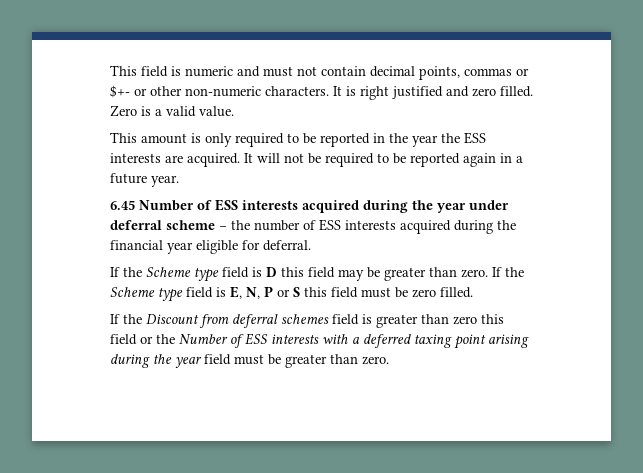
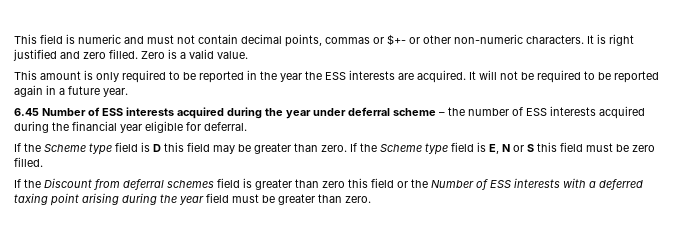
- If the Scheme type field is E, N, P or S this field must be zero filled.
+ If the Scheme type field is E, N or S this field must be zero filled.

